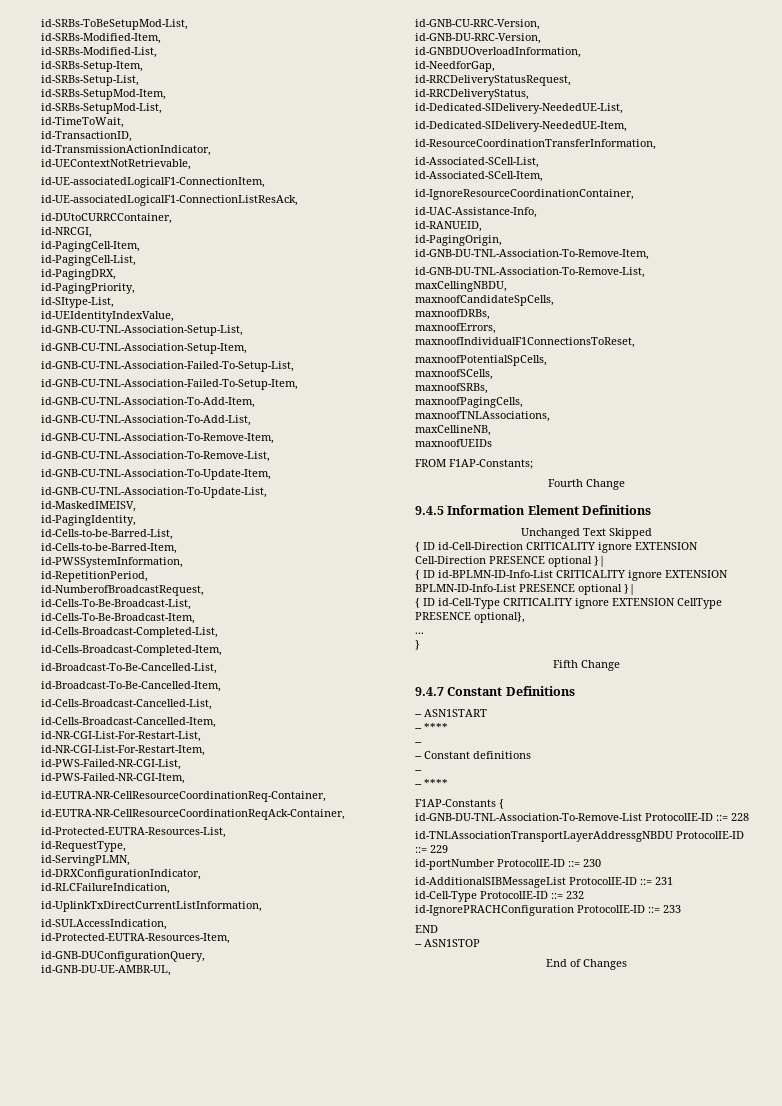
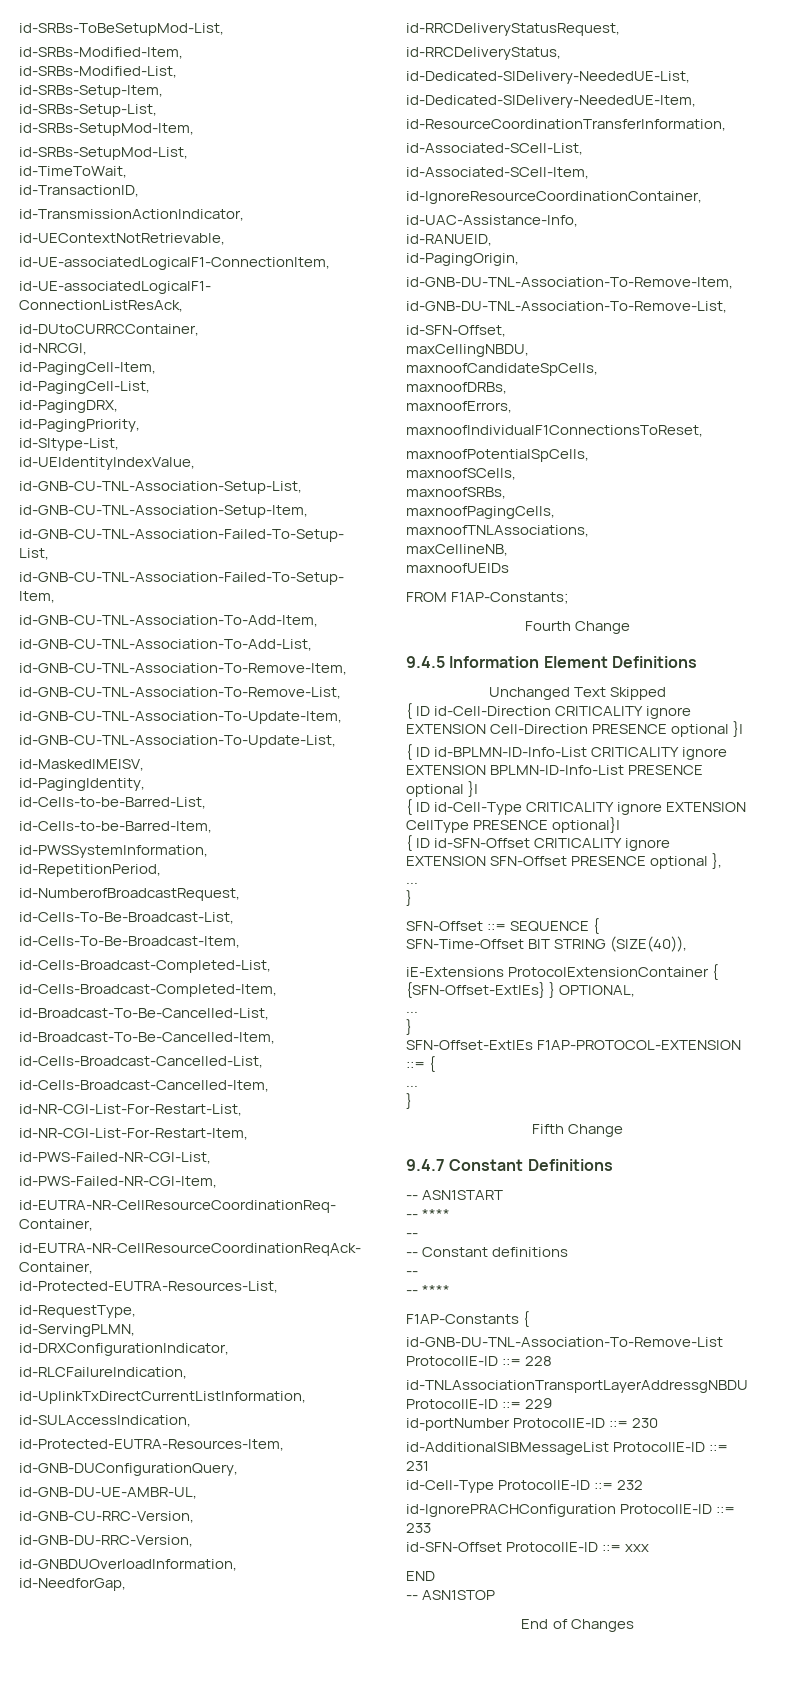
+ id-SFN-Offset,
- { ID id-Cell-Type CRITICALITY ignore EXTENSION CellType PRESENCE optional},
+ { ID id-Cell-Type CRITICALITY ignore EXTENSION CellType PRESENCE optional}|
+ { ID id-SFN-Offset CRITICALITY ignore EXTENSION SFN-Offset PRESENCE optional },
+ ...
+ }
+ SFN-Offset ::= SEQUENCE {
+ SFN-Time-Offset BIT STRING (SIZE(40)),
+ iE-Extensions ProtocolExtensionContainer { {SFN-Offset-ExtIEs} } OPTIONAL,
+ ...
+ }
+ SFN-Offset-ExtIEs F1AP-PROTOCOL-EXTENSION ::= {
+ id-SFN-Offset ProtocolIE-ID ::= xxx

